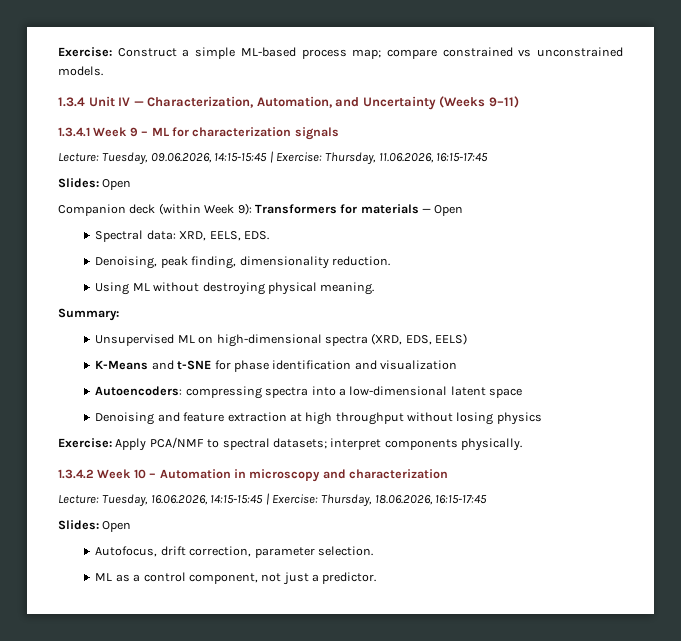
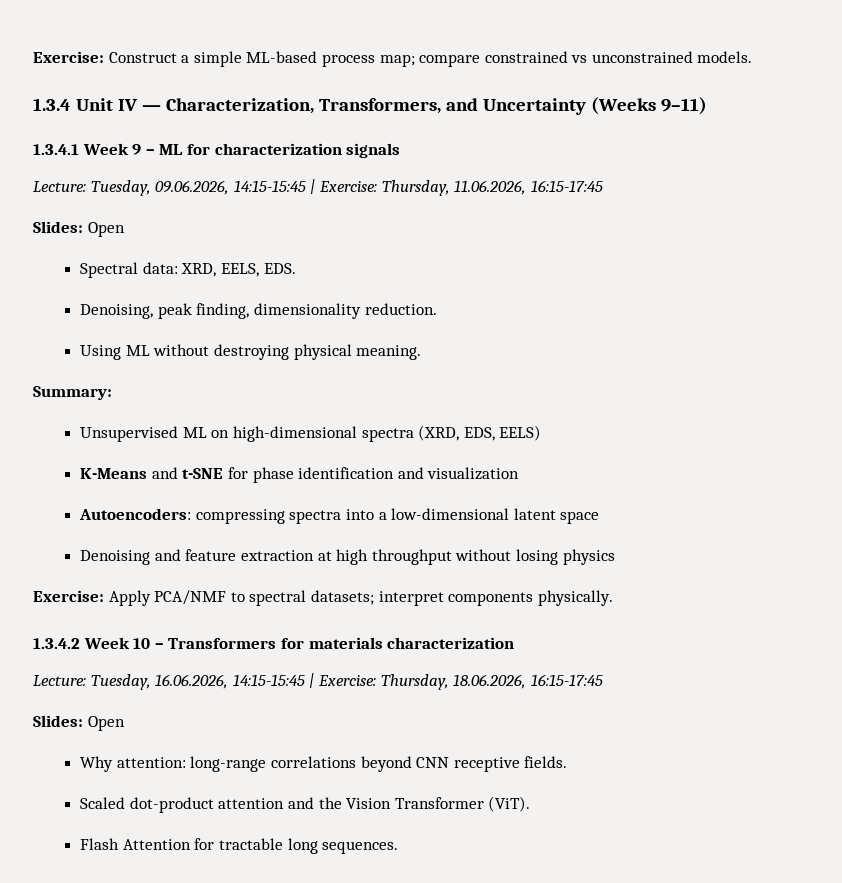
- 1.3.4 Unit IV — Characterization, Automation, and Uncertainty (Weeks 9–11)
+ 1.3.4 Unit IV — Characterization, Transformers, and Uncertainty (Weeks 9–11)
- Companion deck (within Week 9): Transformers for materials — Open
- 1.3.4.2 Week 10 – Automation in microscopy and characterization
+ 1.3.4.2 Week 10 – Transformers for materials characterization
- Autofocus, drift correction, parameter selection.
- ML as a control component, not just a predictor.
+ Why attention: long-range correlations beyond CNN receptive fields.
+ Scaled dot-product attention and the Vision Transformer (ViT).
+ Flash Attention for tractable long sequences.

